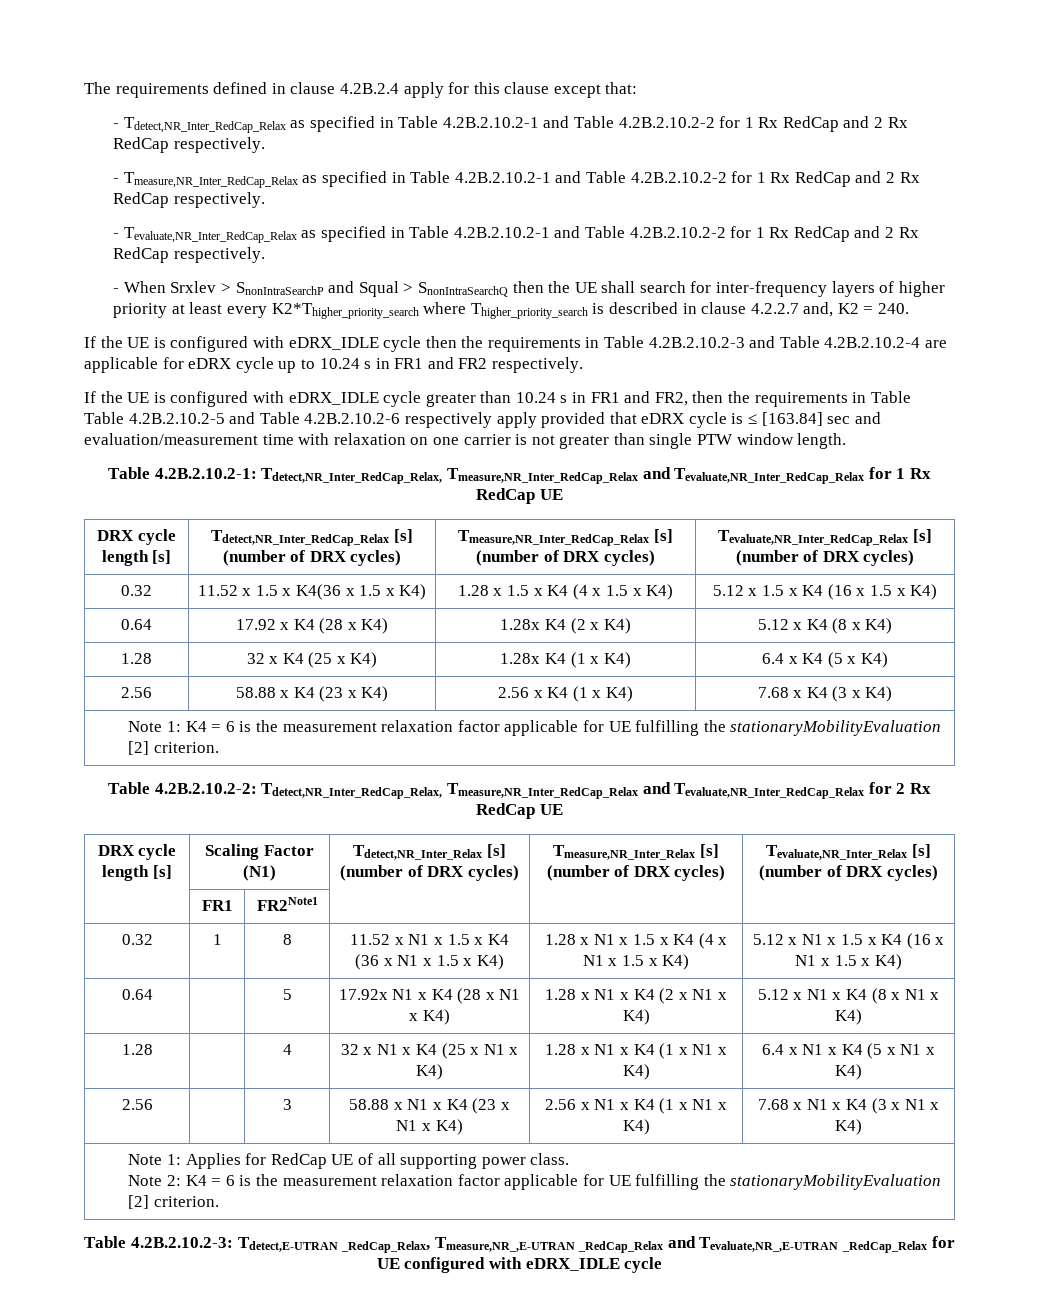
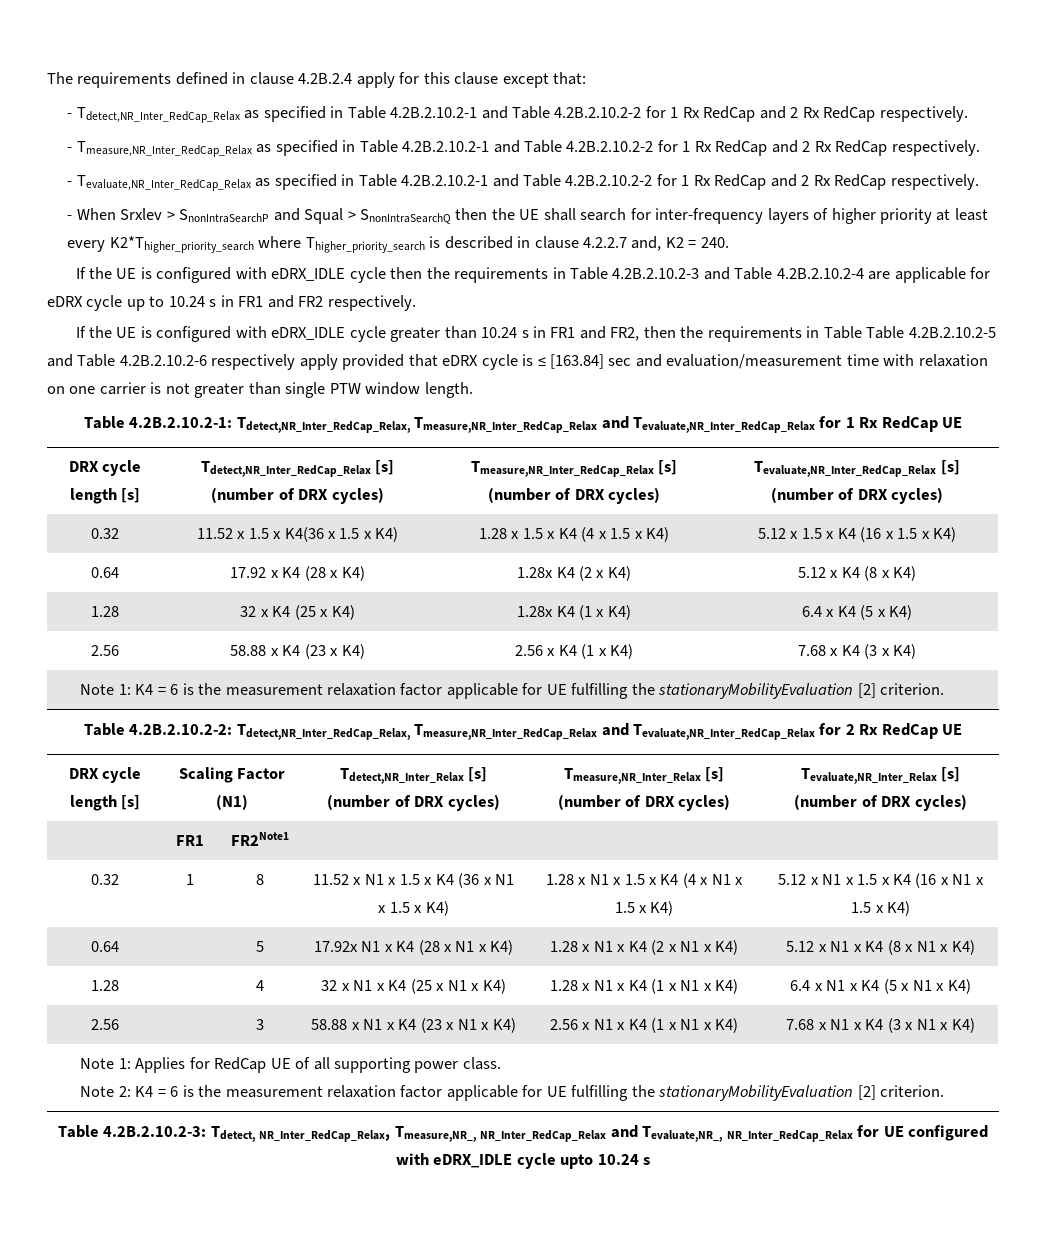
- Table 4.2B.2.10.2-3: Tdetect,E-UTRAN _RedCap_Relax, Tmeasure,NR_,E-UTRAN _RedCap_Relax and Tevaluate,NR_,E-UTRAN _RedCap_Relax for UE configured with eDRX_IDLE cycle
+ Table 4.2B.2.10.2-3: Tdetect, NR_Inter_RedCap_Relax, Tmeasure,NR_, NR_Inter_RedCap_Relax and Tevaluate,NR_, NR_Inter_RedCap_Relax for UE configured with eDRX_IDLE cycle upto 10.24 s

